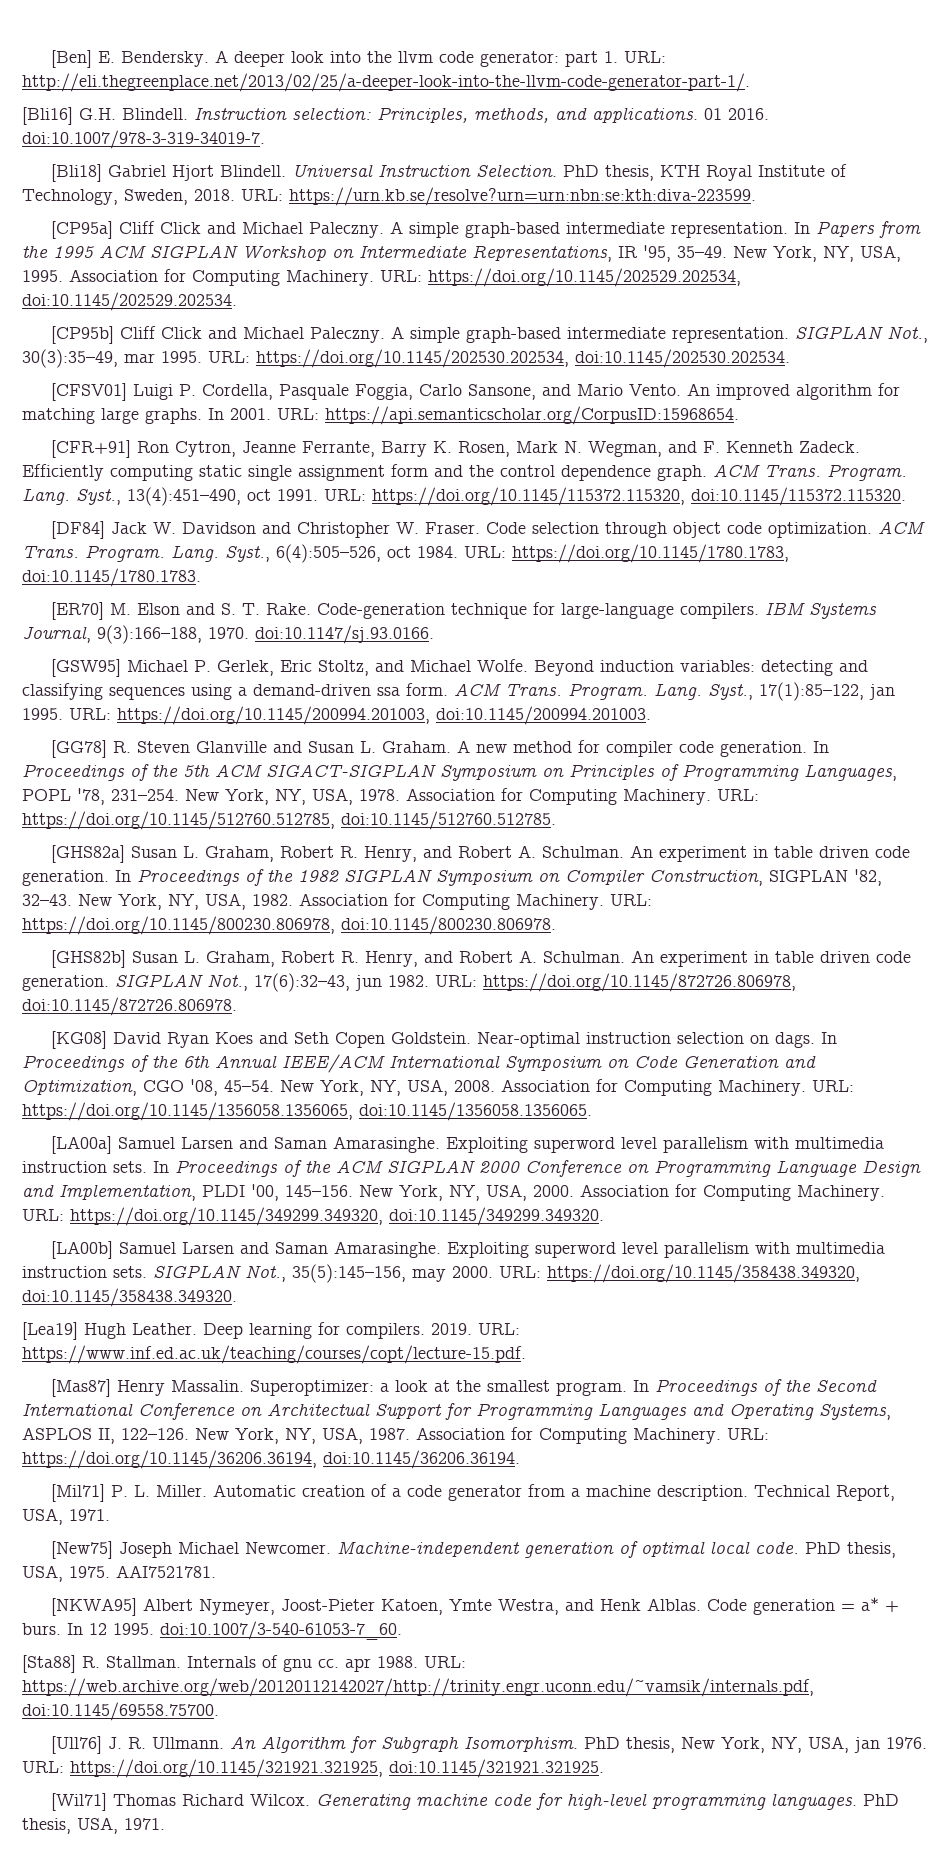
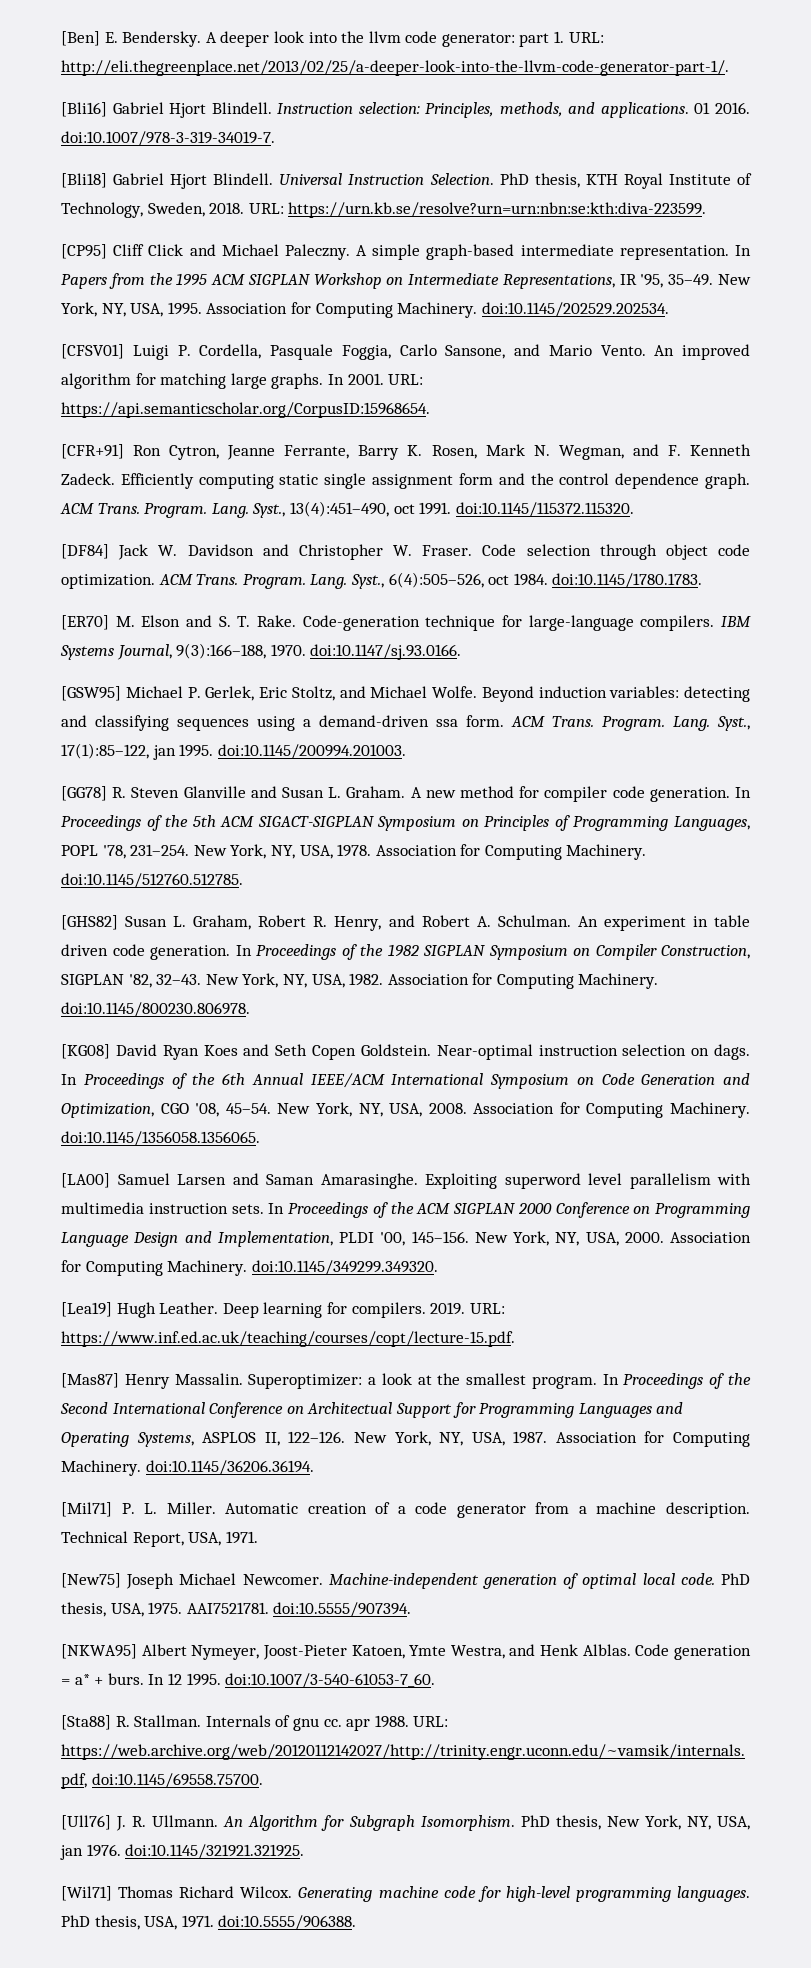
- [Bli16] G.H. Blindell.
+ [Bli16] Gabriel Hjort Blindell.
- [CP95a] Cliff Click and Michael Paleczny.
+ [CP95] Cliff Click and Michael Paleczny.
- Association for Computing Machinery. URL: https://doi.org/10.1145/202529.202534, doi:10.1145/202529.202534.
+ Association for Computing Machinery. doi:10.1145/202529.202534.
- [CP95b] Cliff Click and Michael Paleczny. A simple graph-based intermediate representation. SIGPLAN Not., 30(3):35–49, mar 1995. URL: https://doi.org/10.1145/202530.202534, doi:10.1145/202530.202534.
- Syst., 13(4):451–490, oct 1991. URL: https://doi.org/10.1145/115372.115320, doi:10.1145/115372.115320.
+ Syst., 13(4):451–490, oct 1991. doi:10.1145/115372.115320.
- Syst., 6(4):505–526, oct 1984. URL: https://doi.org/10.1145/1780.1783, doi:10.1145/1780.1783.
+ Syst., 6(4):505–526, oct 1984. doi:10.1145/1780.1783.
- Syst., 17(1):85–122, jan 1995. URL: https://doi.org/10.1145/200994.201003, doi:10.1145/200994.201003.
+ Syst., 17(1):85–122, jan 1995. doi:10.1145/200994.201003.
- Association for Computing Machinery. URL: https://doi.org/10.1145/512760.512785, doi:10.1145/512760.512785.
+ Association for Computing Machinery. doi:10.1145/512760.512785.
- [GHS82a] Susan L. Graham, Robert R. Henry, and Robert A. Schulman.
+ [GHS82] Susan L. Graham, Robert R. Henry, and Robert A. Schulman.
- Association for Computing Machinery. URL: https://doi.org/10.1145/800230.806978, doi:10.1145/800230.806978.
+ Association for Computing Machinery. doi:10.1145/800230.806978.
- [GHS82b] Susan L. Graham, Robert R. Henry, and Robert A. Schulman. An experiment in table driven code generation. SIGPLAN Not., 17(6):32–43, jun 1982. URL: https://doi.org/10.1145/872726.806978, doi:10.1145/872726.806978.
- Association for Computing Machinery. URL: https://doi.org/10.1145/1356058.1356065, doi:10.1145/1356058.1356065.
+ Association for Computing Machinery. doi:10.1145/1356058.1356065.
- [LA00a] Samuel Larsen and Saman Amarasinghe.
+ [LA00] Samuel Larsen and Saman Amarasinghe.
- Association for Computing Machinery. URL: https://doi.org/10.1145/349299.349320, doi:10.1145/349299.349320.
+ Association for Computing Machinery. doi:10.1145/349299.349320.
- [LA00b] Samuel Larsen and Saman Amarasinghe. Exploiting superword level parallelism with multimedia instruction sets. SIGPLAN Not., 35(5):145–156, may 2000. URL: https://doi.org/10.1145/358438.349320, doi:10.1145/358438.349320.
- Association for Computing Machinery. URL: https://doi.org/10.1145/36206.36194, doi:10.1145/36206.36194.
+ Association for Computing Machinery. doi:10.1145/36206.36194.
- AAI7521781.
+ AAI7521781. doi:10.5555/907394.
- PhD thesis, New York, NY, USA, jan 1976. URL: https://doi.org/10.1145/321921.321925, doi:10.1145/321921.321925.
+ PhD thesis, New York, NY, USA, jan 1976. doi:10.1145/321921.321925.
- PhD thesis, USA, 1971.
+ PhD thesis, USA, 1971. doi:10.5555/906388.

